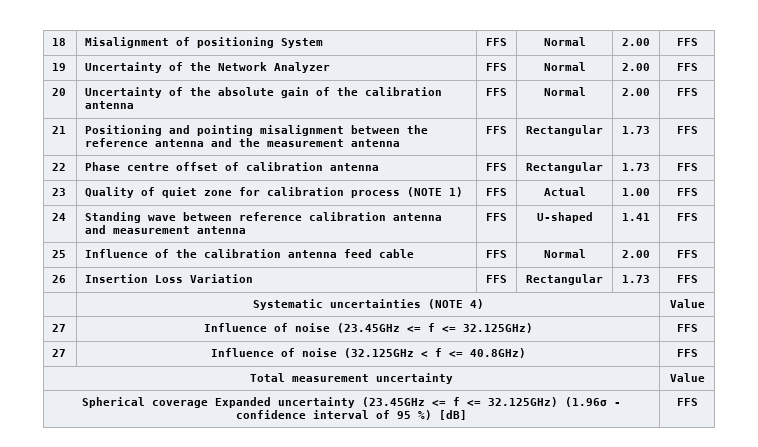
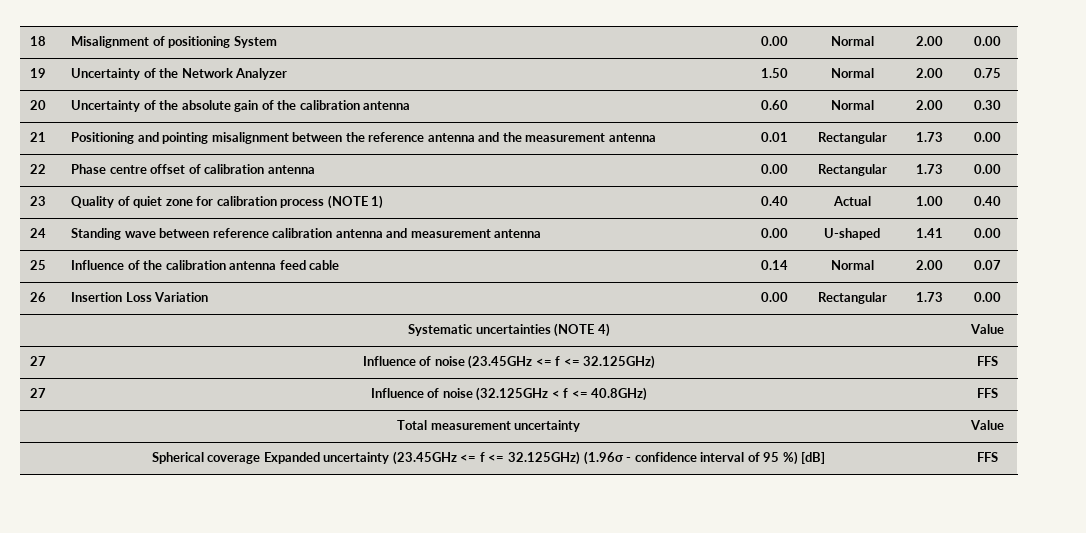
- 18 | Misalignment of positioning System | FFS | Normal | 2.00 | FFS
+ 18 | Misalignment of positioning System | 0.00 | Normal | 2.00 | 0.00
- 19 | Uncertainty of the Network Analyzer | FFS | Normal | 2.00 | FFS
+ 19 | Uncertainty of the Network Analyzer | 1.50 | Normal | 2.00 | 0.75
- 20 | Uncertainty of the absolute gain of the calibration antenna | FFS | Normal | 2.00 | FFS
+ 20 | Uncertainty of the absolute gain of the calibration antenna | 0.60 | Normal | 2.00 | 0.30
- 21 | Positioning and pointing misalignment between the reference antenna and the measurement antenna | FFS | Rectangular | 1.73 | FFS
+ 21 | Positioning and pointing misalignment between the reference antenna and the measurement antenna | 0.01 | Rectangular | 1.73 | 0.00
- 22 | Phase centre offset of calibration antenna | FFS | Rectangular | 1.73 | FFS
+ 22 | Phase centre offset of calibration antenna | 0.00 | Rectangular | 1.73 | 0.00
- 23 | Quality of quiet zone for calibration process (NOTE 1) | FFS | Actual | 1.00 | FFS
+ 23 | Quality of quiet zone for calibration process (NOTE 1) | 0.40 | Actual | 1.00 | 0.40
- 24 | Standing wave between reference calibration antenna and measurement antenna | FFS | U-shaped | 1.41 | FFS
+ 24 | Standing wave between reference calibration antenna and measurement antenna | 0.00 | U-shaped | 1.41 | 0.00
- 25 | Influence of the calibration antenna feed cable | FFS | Normal | 2.00 | FFS
+ 25 | Influence of the calibration antenna feed cable | 0.14 | Normal | 2.00 | 0.07
- 26 | Insertion Loss Variation | FFS | Rectangular | 1.73 | FFS
+ 26 | Insertion Loss Variation | 0.00 | Rectangular | 1.73 | 0.00

